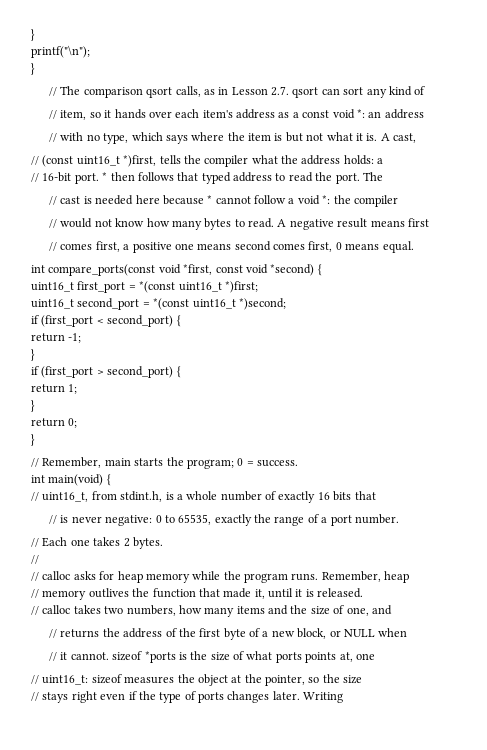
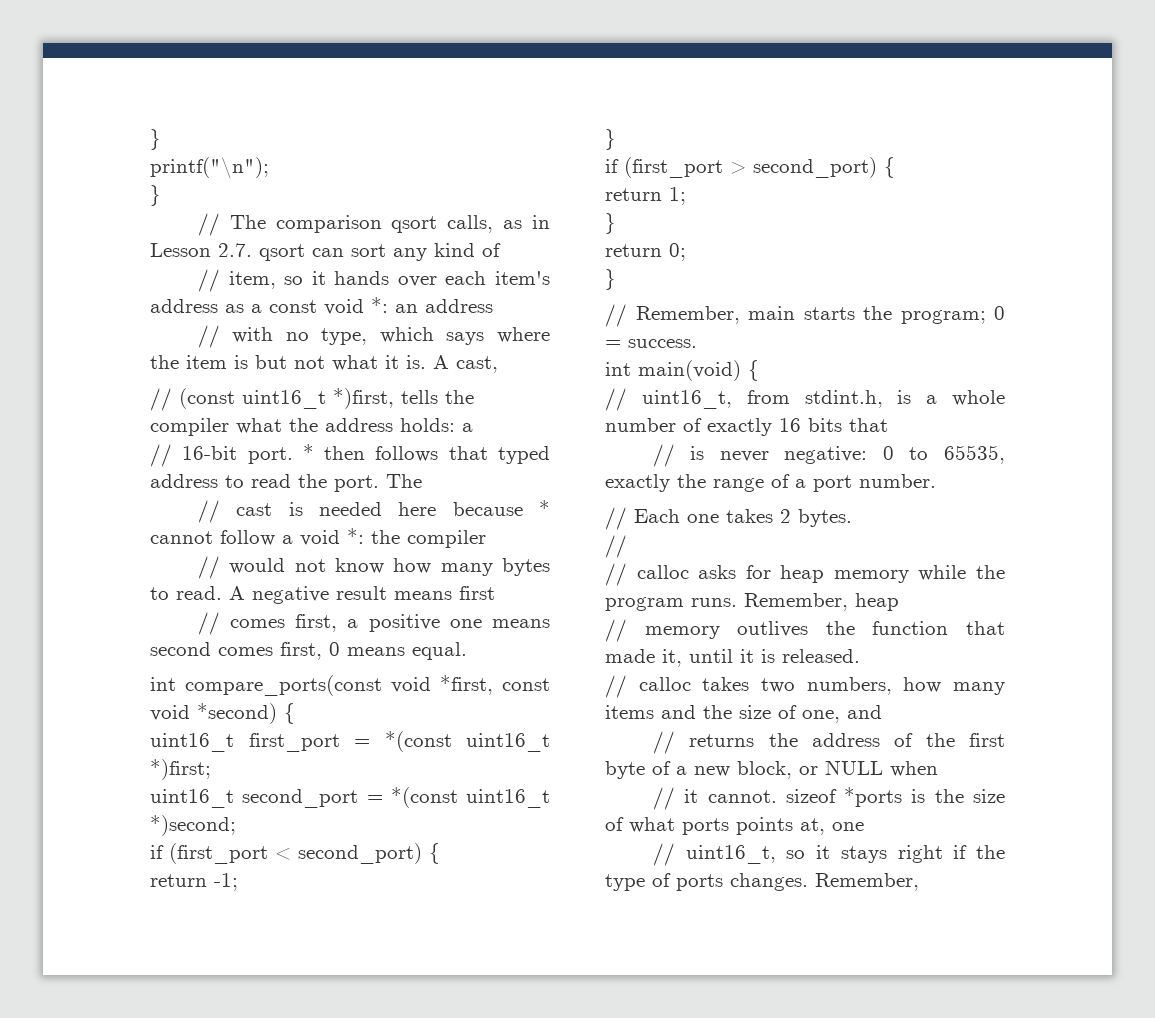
- // uint16_t: sizeof measures the object at the pointer, so the size
- // stays right even if the type of ports changes later. Writing
+ // uint16_t, so it stays right if the type of ports changes. Remember,

